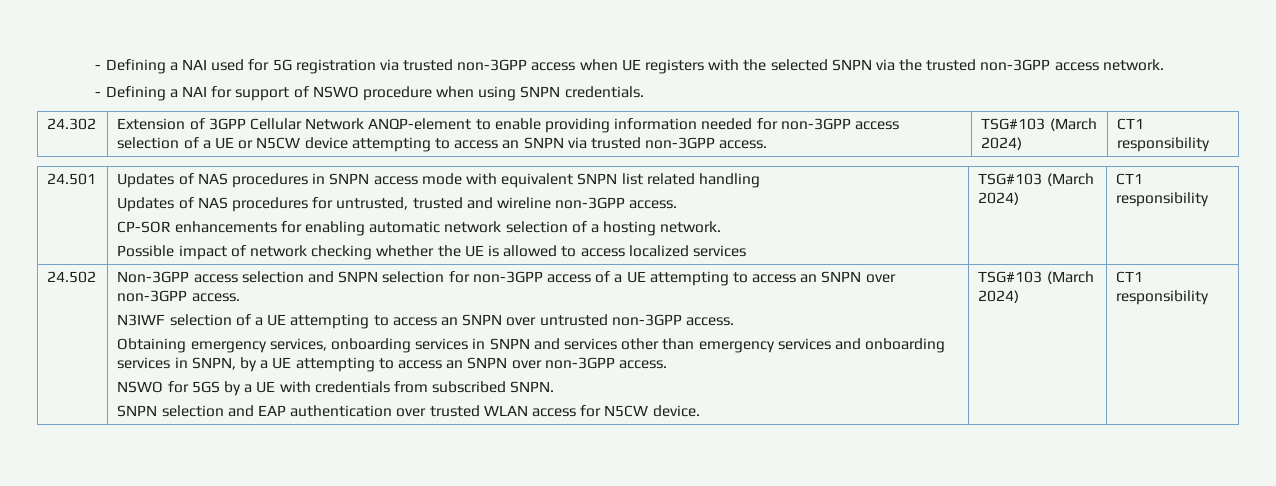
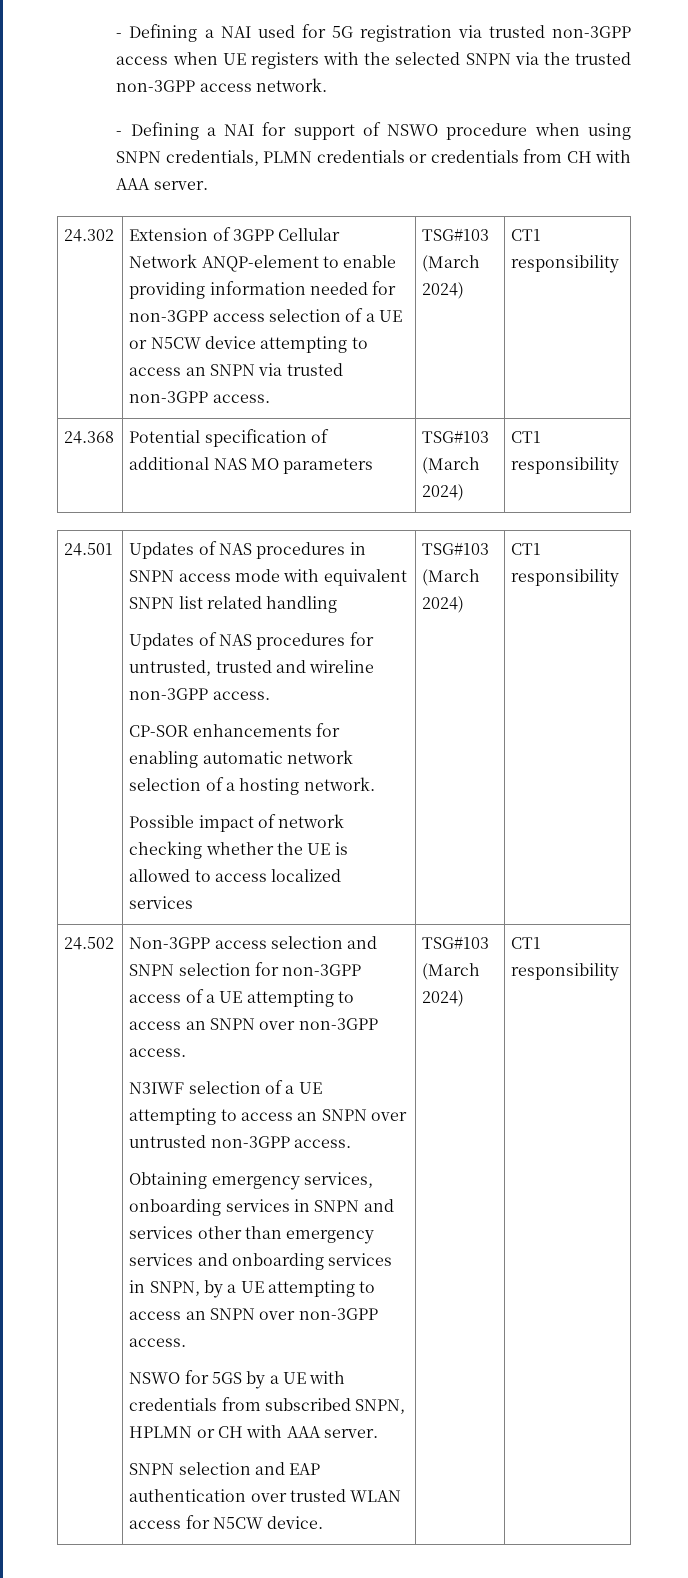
- - Defining a NAI for support of NSWO procedure when using SNPN credentials.
+ - Defining a NAI for support of NSWO procedure when using SNPN credentials, PLMN credentials or credentials from CH with AAA server.
+ 24.368 | Potential specification of additional NAS MO parameters | TSG#103 (March 2024) | CT1 responsibility
- NSWO for 5GS by a UE with credentials from subscribed SNPN.
+ NSWO for 5GS by a UE with credentials from subscribed SNPN, HPLMN or CH with AAA server.

